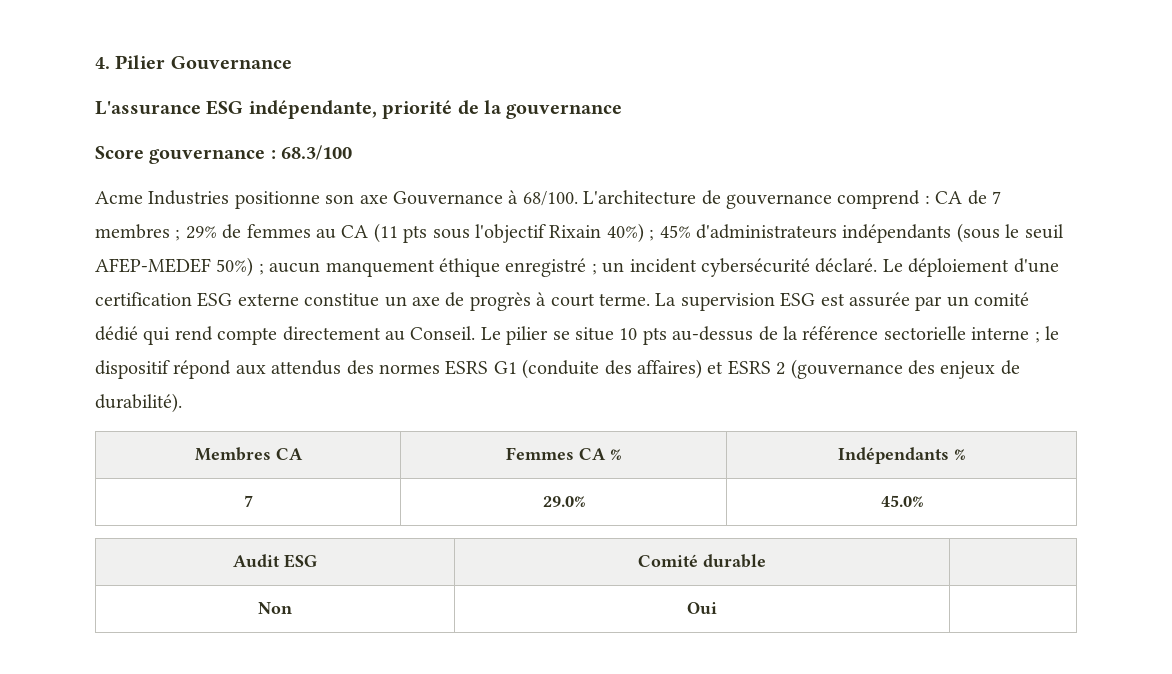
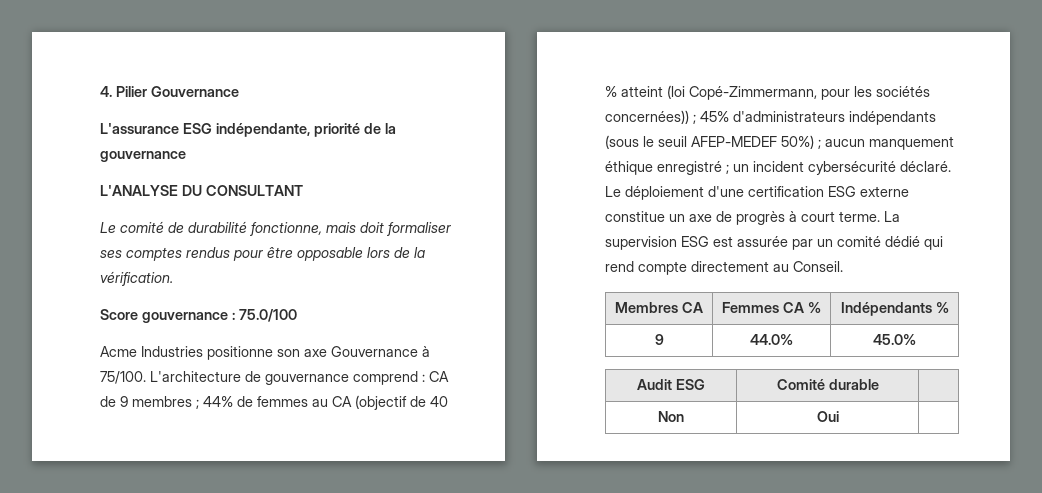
+ L'ANALYSE DU CONSULTANT
+ Le comité de durabilité fonctionne, mais doit formaliser ses comptes rendus pour être opposable lors de la vérification.
- Score gouvernance : 68.3/100
+ Score gouvernance : 75.0/100
- Acme Industries positionne son axe Gouvernance à 68/100.
+ Acme Industries positionne son axe Gouvernance à 75/100.
- L'architecture de gouvernance comprend : CA de 7 membres ; 29% de femmes au CA (11 pts sous l'objectif Rixain 40%) ; 45% d'administrateurs indépendants (sous le seuil AFEP-MEDEF 50%) ; aucun manquement éthique enregistré ; un incident cybersécurité déclaré.
+ L'architecture de gouvernance comprend : CA de 9 membres ; 44% de femmes au CA (objectif de 40 % atteint (loi Copé-Zimmermann, pour les sociétés concernées)) ; 45% d'administrateurs indépendants (sous le seuil AFEP-MEDEF 50%) ; aucun manquement éthique enregistré ; un incident cybersécurité déclaré.
- Le pilier se situe 10 pts au-dessus de la référence sectorielle interne ; le dispositif répond aux attendus des normes ESRS G1 (conduite des affaires) et ESRS 2 (gouvernance des enjeux de durabilité).
- 7 | 29.0% | 45.0%
+ 9 | 44.0% | 45.0%

